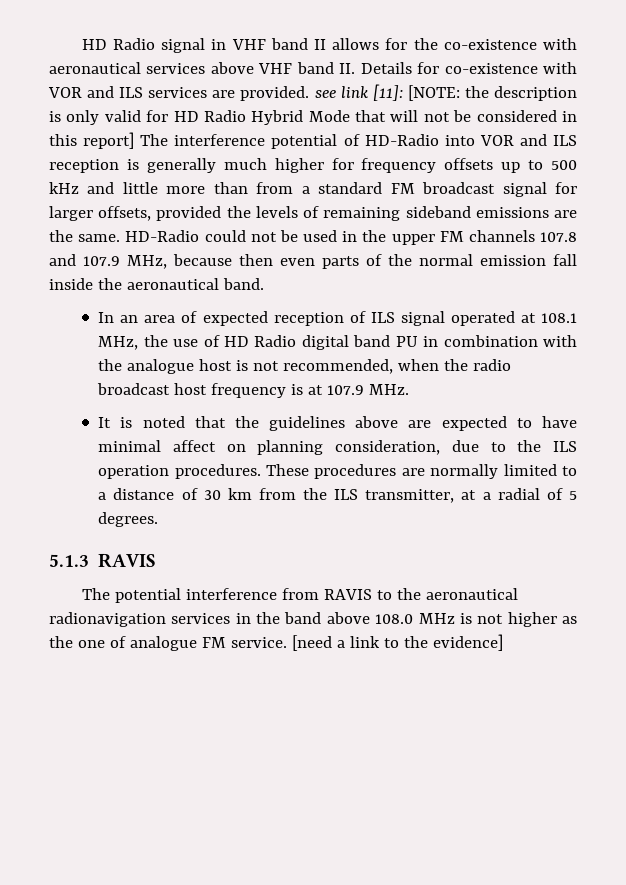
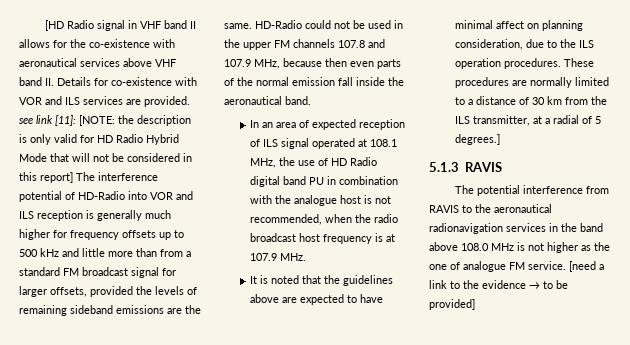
- HD Radio signal in VHF band II allows for the co-existence with aeronautical services above VHF band II. Details for co-existence with VOR and ILS services are provided. see link [11]:
+ [HD Radio signal in VHF band II allows for the co-existence with aeronautical services above VHF band II. Details for co-existence with VOR and ILS services are provided. see link [11]:
- These procedures are normally limited to a distance of 30 km from the ILS transmitter, at a radial of 5 degrees.
+ These procedures are normally limited to a distance of 30 km from the ILS transmitter, at a radial of 5 degrees.]
- [need a link to the evidence]
+ [need a link to the evidence → to be provided]

